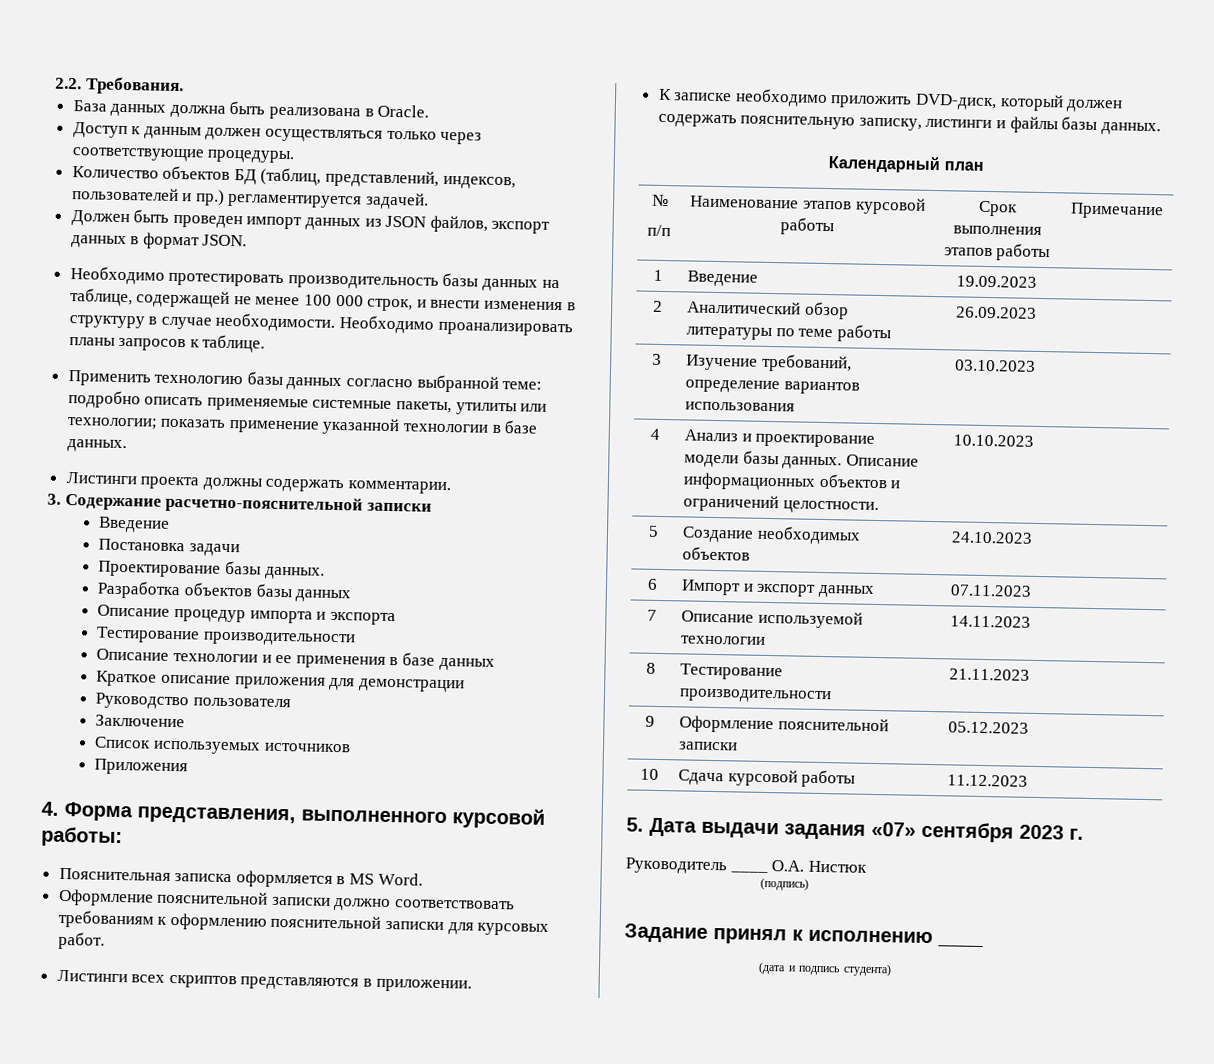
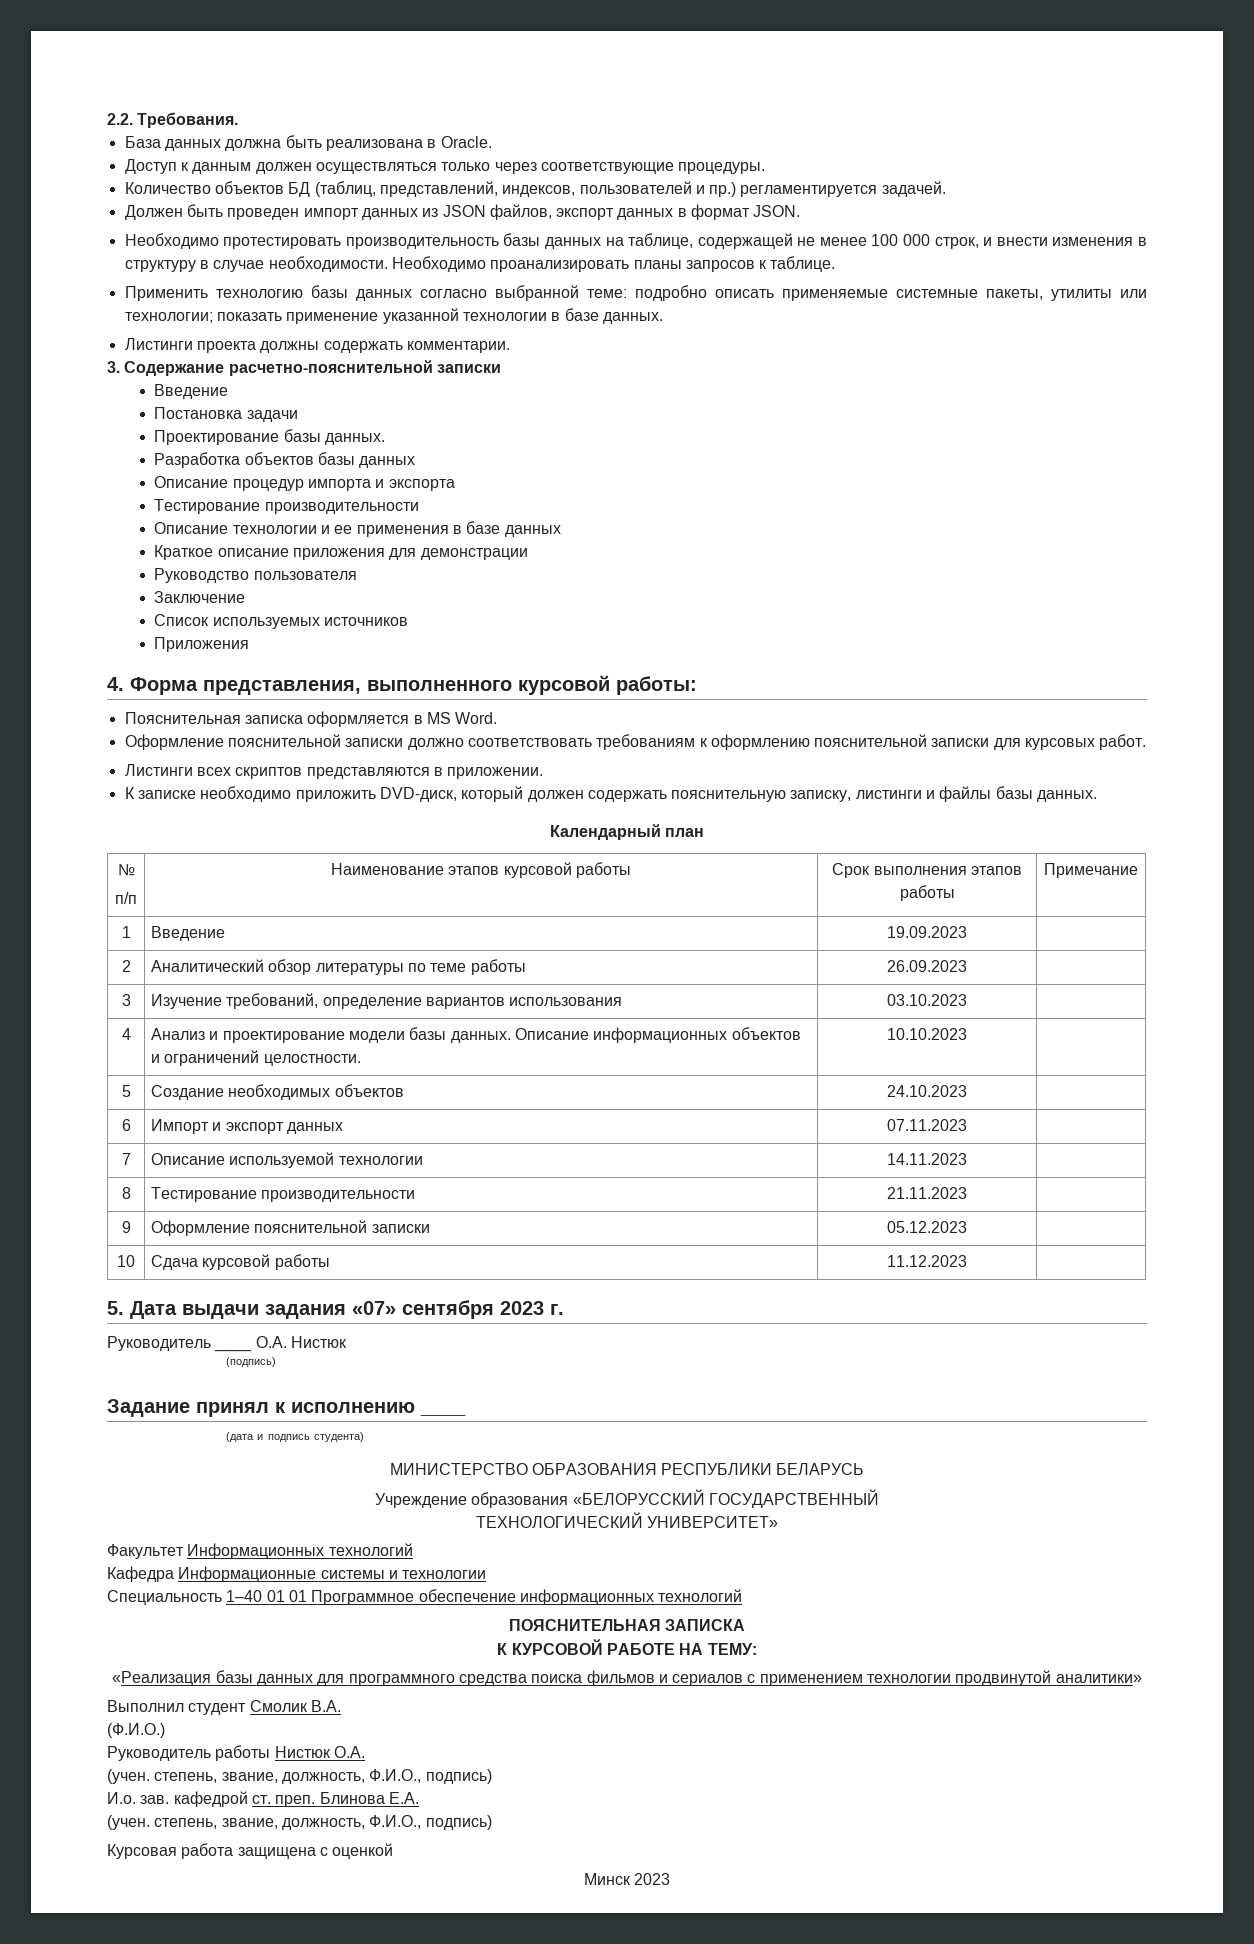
+ МИНИСТЕРСТВО ОБРАЗОВАНИЯ РЕСПУБЛИКИ БЕЛАРУСЬ
+ Учреждение образования «БЕЛОРУССКИЙ ГОСУДАРСТВЕННЫЙ
+ ТЕХНОЛОГИЧЕСКИЙ УНИВЕРСИТЕТ»
+ Факультет Информационных технологий
+ Кафедра Информационные системы и технологии
+ Специальность 1–40 01 01 Программное обеспечение информационных технологий
+ ПОЯСНИТЕЛЬНАЯ ЗАПИСКА
+ К КУРСОВОЙ РАБОТЕ НА ТЕМУ:
+ «Реализация базы данных для программного средства поиска фильмов и сериалов с применением технологии продвинутой аналитики»
+ Выполнил студент Смолик В.А.
+ (Ф.И.О.)
+ Руководитель работы Нистюк О.А.
+ (учен. степень, звание, должность, Ф.И.О., подпись)
+ И.о. зав. кафедрой ст. преп. Блинова Е.А.
+ (учен. степень, звание, должность, Ф.И.О., подпись)
+ Курсовая работа защищена с оценкой
+ Минск 2023

